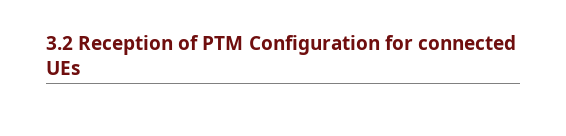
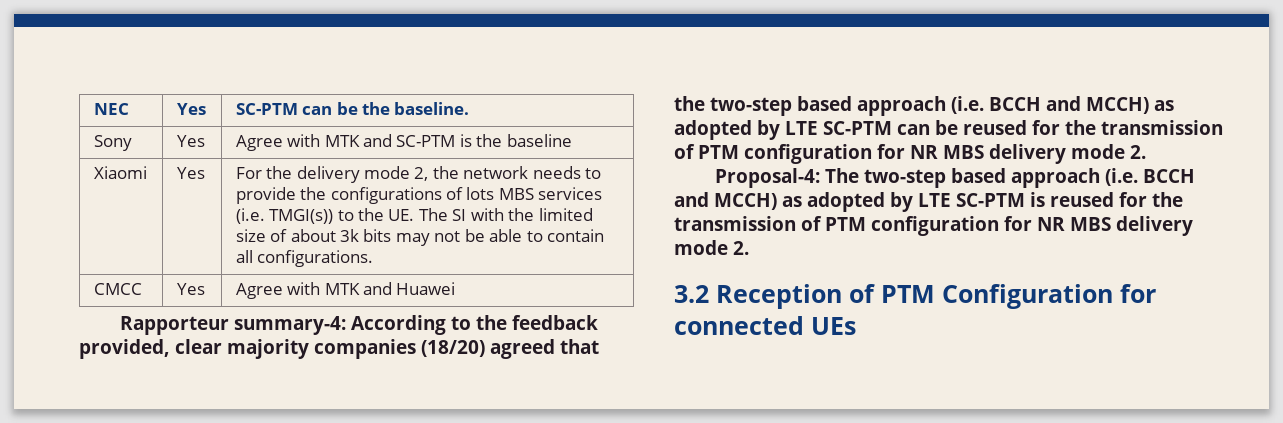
+ NEC | Yes | SC-PTM can be the baseline.
+ Sony | Yes | Agree with MTK and SC-PTM is the baseline
+ Xiaomi | Yes | For the delivery mode 2, the network needs to provide the configurations of lots MBS services (i.e. TMGI(s)) to the UE. The SI with the limited size of about 3k bits may not be able to contain all configurations.
+ CMCC | Yes | Agree with MTK and Huawei
+ Rapporteur summary-4: According to the feedback provided, clear majority companies (18/20) agreed that the two-step based approach (i.e. BCCH and MCCH) as adopted by LTE SC-PTM can be reused for the transmission of PTM configuration for NR MBS delivery mode 2.
+ Proposal-4: The two-step based approach (i.e. BCCH and MCCH) as adopted by LTE SC-PTM is reused for the transmission of PTM configuration for NR MBS delivery mode 2.

